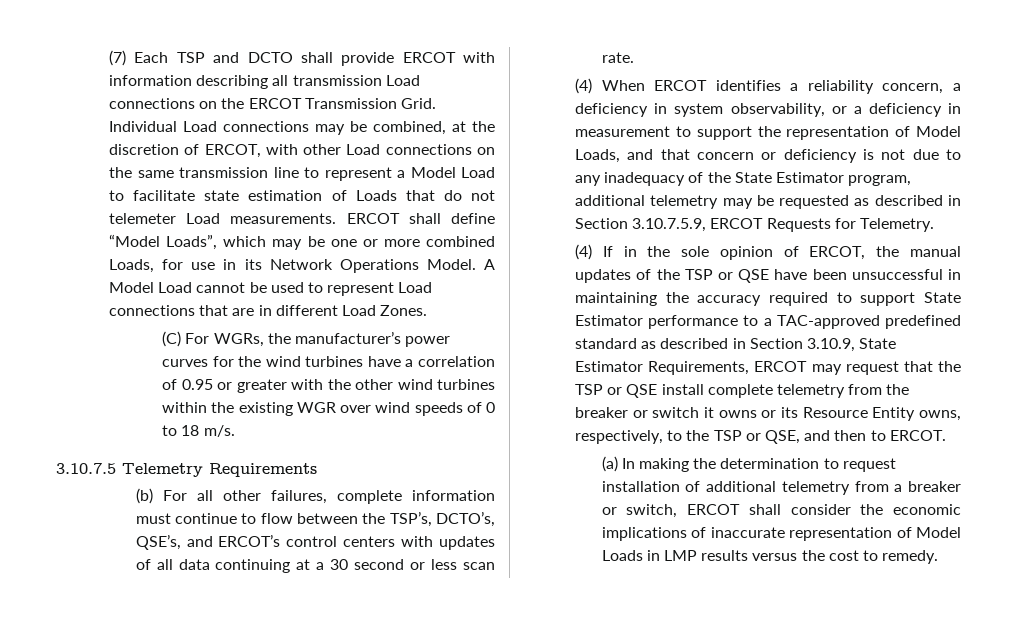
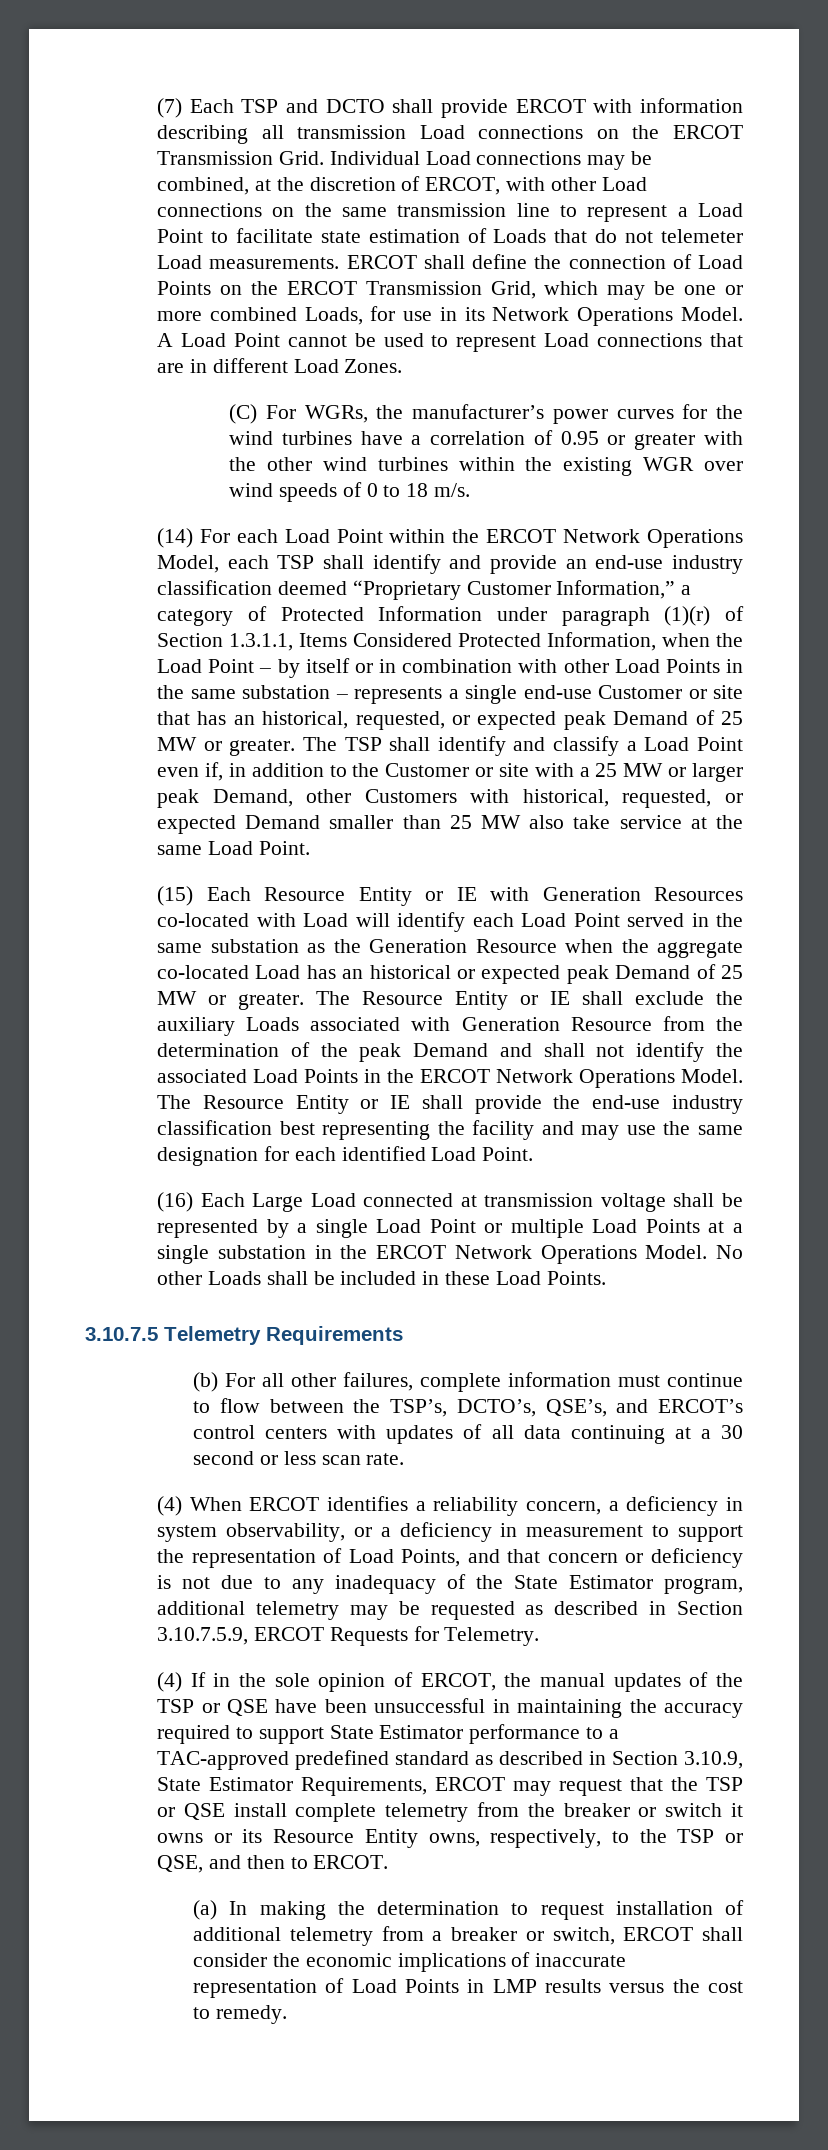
- Individual Load connections may be combined, at the discretion of ERCOT, with other Load connections on the same transmission line to represent a Model Load to facilitate state estimation of Loads that do not telemeter Load measurements.
+ Individual Load connections may be combined, at the discretion of ERCOT, with other Load connections on the same transmission line to represent a Load Point to facilitate state estimation of Loads that do not telemeter Load measurements.
- ERCOT shall define “Model Loads”, which may be one or more combined Loads, for use in its Network Operations Model.
+ ERCOT shall define the connection of Load Points on the ERCOT Transmission Grid, which may be one or more combined Loads, for use in its Network Operations Model.
- A Model Load cannot be used to represent Load connections that are in different Load Zones.
+ A Load Point cannot be used to represent Load connections that are in different Load Zones.
+ (14) For each Load Point within the ERCOT Network Operations Model, each TSP shall identify and provide an end-use industry classification deemed “Proprietary Customer Information,” a category of Protected Information under paragraph (1)(r) of Section 1.3.1.1, Items Considered Protected Information, when the Load Point – by itself or in combination with other Load Points in the same substation – represents a single end-use Customer or site that has an historical, requested, or expected peak Demand of 25 MW or greater. The TSP shall identify and classify a Load Point even if, in addition to the Customer or site with a 25 MW or larger peak Demand, other Customers with historical, requested, or expected Demand smaller than 25 MW also take service at the same Load Point.
+ (15) Each Resource Entity or IE with Generation Resources co-located with Load will identify each Load Point served in the same substation as the Generation Resource when the aggregate co-located Load has an historical or expected peak Demand of 25 MW or greater. The Resource Entity or IE shall exclude the auxiliary Loads associated with Generation Resource from the determination of the peak Demand and shall not identify the associated Load Points in the ERCOT Network Operations Model. The Resource Entity or IE shall provide the end-use industry classification best representing the facility and may use the same designation for each identified Load Point.
+ (16) Each Large Load connected at transmission voltage shall be represented by a single Load Point or multiple Load Points at a single substation in the ERCOT Network Operations Model. No other Loads shall be included in these Load Points.
- (4) When ERCOT identifies a reliability concern, a deficiency in system observability, or a deficiency in measurement to support the representation of Model Loads, and that concern or deficiency is not due to any inadequacy of the State Estimator program, additional telemetry may be requested as described in Section 3.10.7.5.9, ERCOT Requests for Telemetry.
+ (4) When ERCOT identifies a reliability concern, a deficiency in system observability, or a deficiency in measurement to support the representation of Load Points, and that concern or deficiency is not due to any inadequacy of the State Estimator program, additional telemetry may be requested as described in Section 3.10.7.5.9, ERCOT Requests for Telemetry.
- (a) In making the determination to request installation of additional telemetry from a breaker or switch, ERCOT shall consider the economic implications of inaccurate representation of Model Loads in LMP results versus the cost to remedy.
+ (a) In making the determination to request installation of additional telemetry from a breaker or switch, ERCOT shall consider the economic implications of inaccurate representation of Load Points in LMP results versus the cost to remedy.

